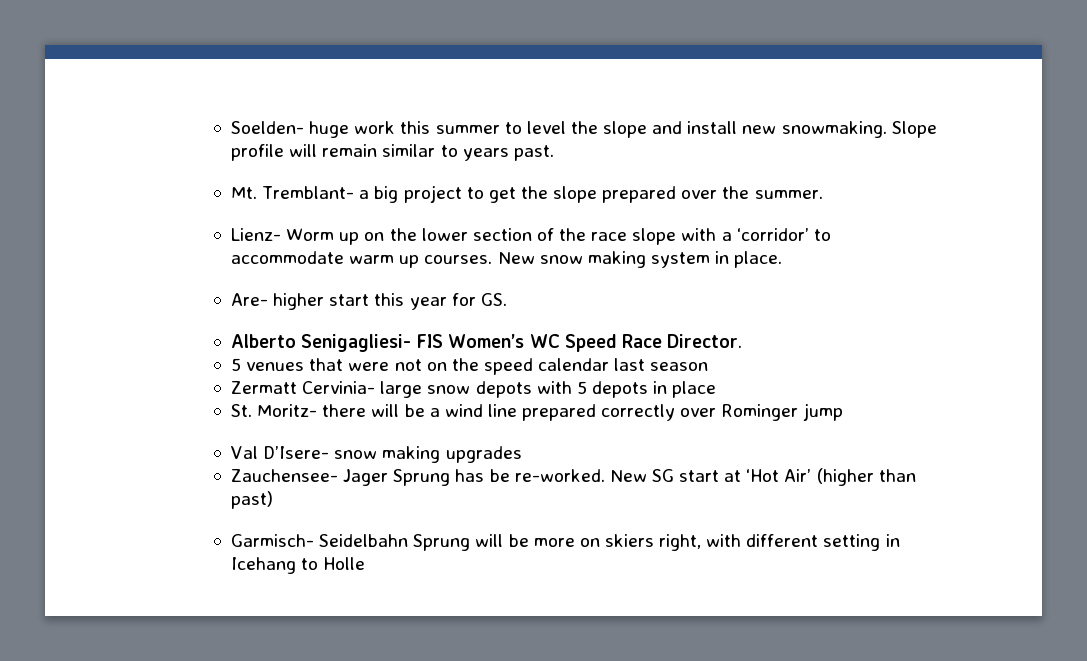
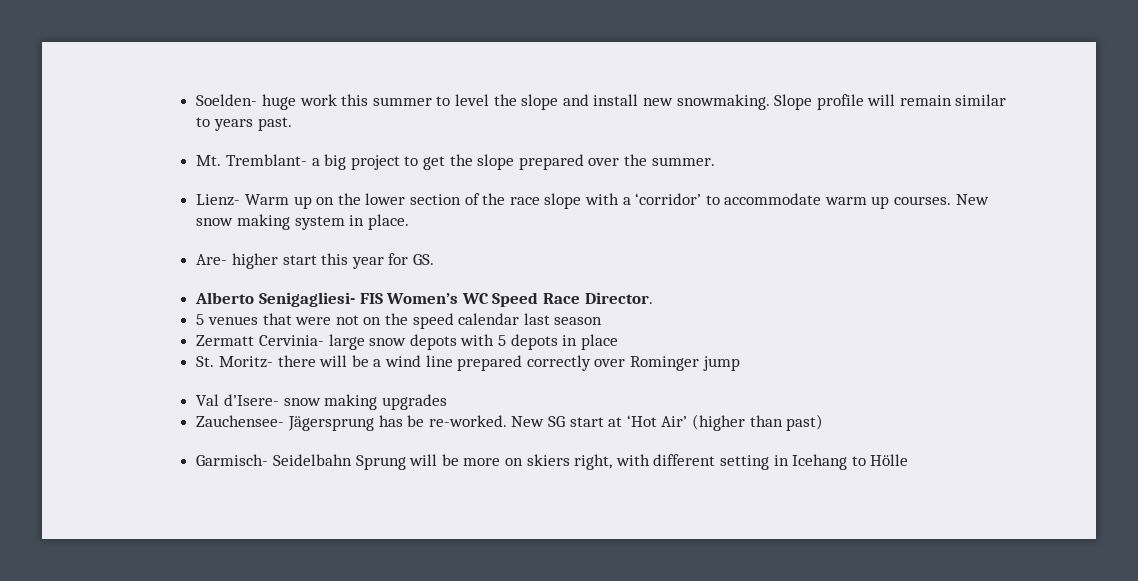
- Lienz- Worm up on the lower section of the race slope with a ‘corridor’ to accommodate warm up courses.
+ Lienz- Warm up on the lower section of the race slope with a ‘corridor’ to accommodate warm up courses.
- Val D’Isere- snow making upgrades
+ Val d’Isere- snow making upgrades
- Zauchensee- Jager Sprung has be re-worked.
+ Zauchensee- Jägersprung has be re-worked.
- Garmisch- Seidelbahn Sprung will be more on skiers right, with different setting in Icehang to Holle
+ Garmisch- Seidelbahn Sprung will be more on skiers right, with different setting in Icehang to Hölle

